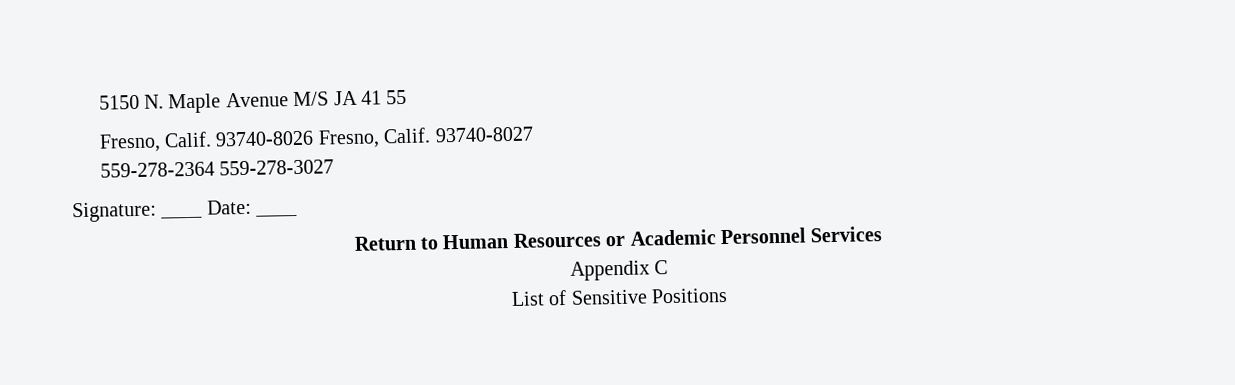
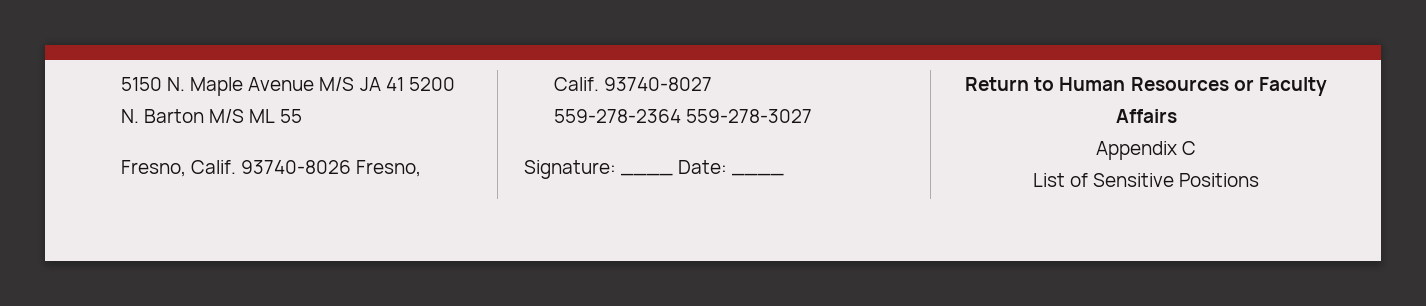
- 5150 N. Maple Avenue M/S JA 41 55
+ 5150 N. Maple Avenue M/S JA 41 5200 N. Barton M/S ML 55
- Return to Human Resources or Academic Personnel Services
+ Return to Human Resources or Faculty Affairs

